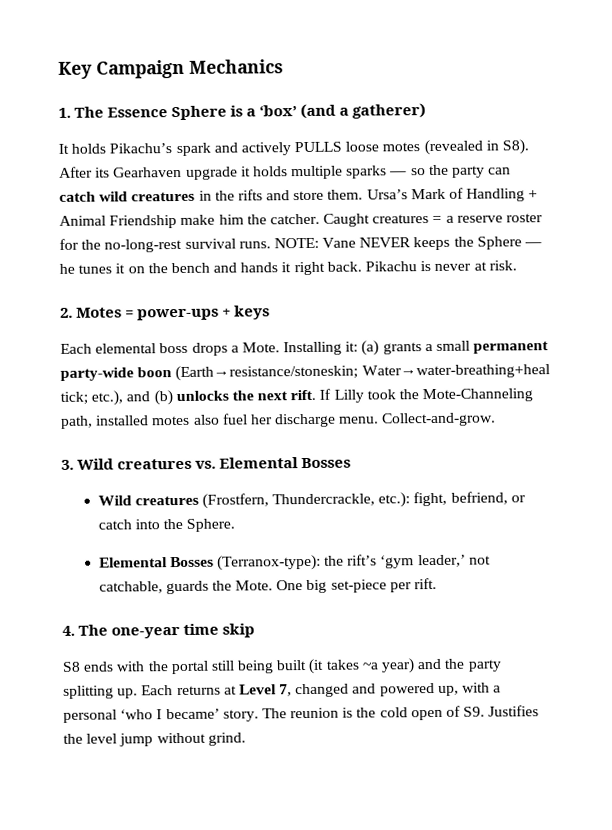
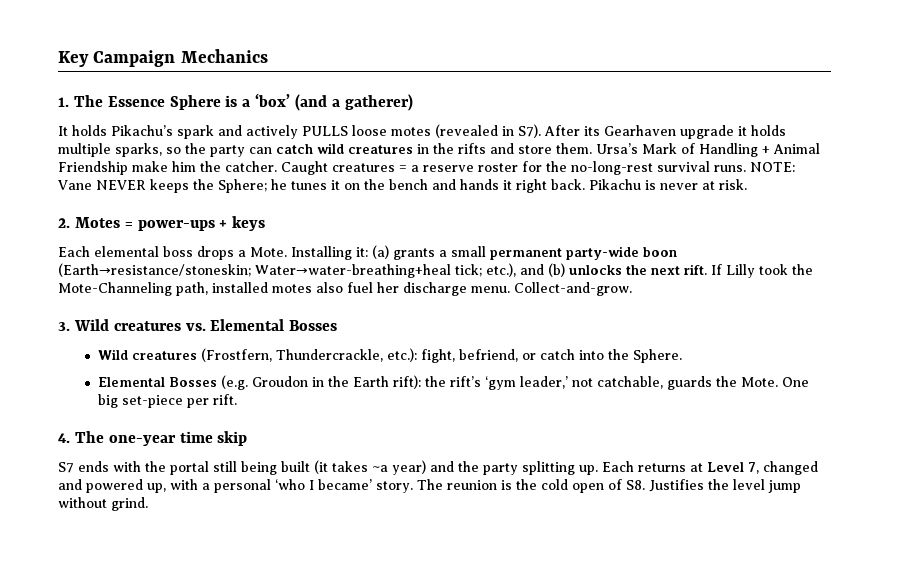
- It holds Pikachu’s spark and actively PULLS loose motes (revealed in S8). After its Gearhaven upgrade it holds multiple sparks — so the party can catch wild creatures in the rifts and store them.
+ It holds Pikachu’s spark and actively PULLS loose motes (revealed in S7). After its Gearhaven upgrade it holds multiple sparks, so the party can catch wild creatures in the rifts and store them.
- NOTE: Vane NEVER keeps the Sphere — he tunes it on the bench and hands it right back.
+ NOTE: Vane NEVER keeps the Sphere; he tunes it on the bench and hands it right back.
- Elemental Bosses (Terranox-type): the rift’s ‘gym leader,’ not catchable, guards the Mote.
+ Elemental Bosses (e.g. Groudon in the Earth rift): the rift’s ‘gym leader,’ not catchable, guards the Mote.
- S8 ends with the portal still being built (it takes ~a year) and the party splitting up.
+ S7 ends with the portal still being built (it takes ~a year) and the party splitting up.
- The reunion is the cold open of S9. Justifies the level jump without grind.
+ The reunion is the cold open of S8. Justifies the level jump without grind.

